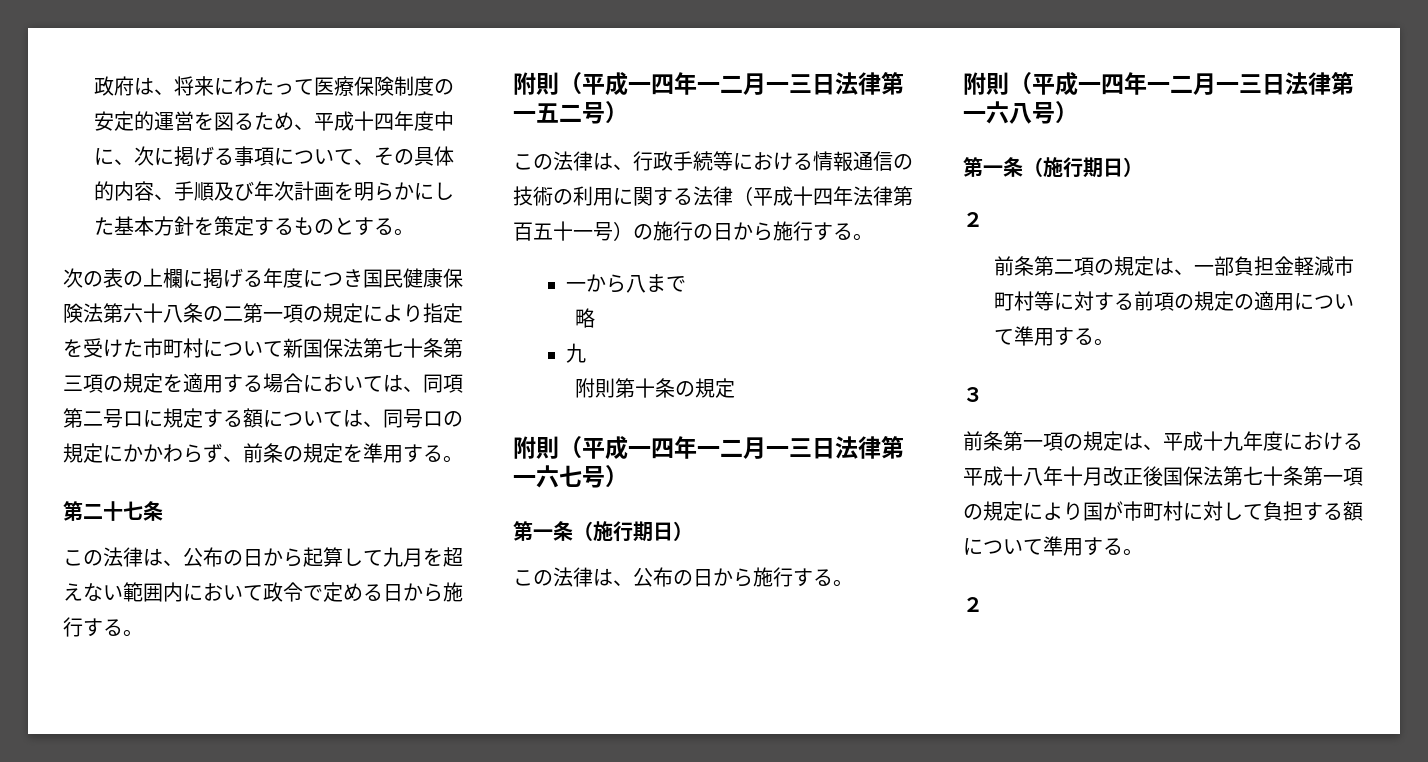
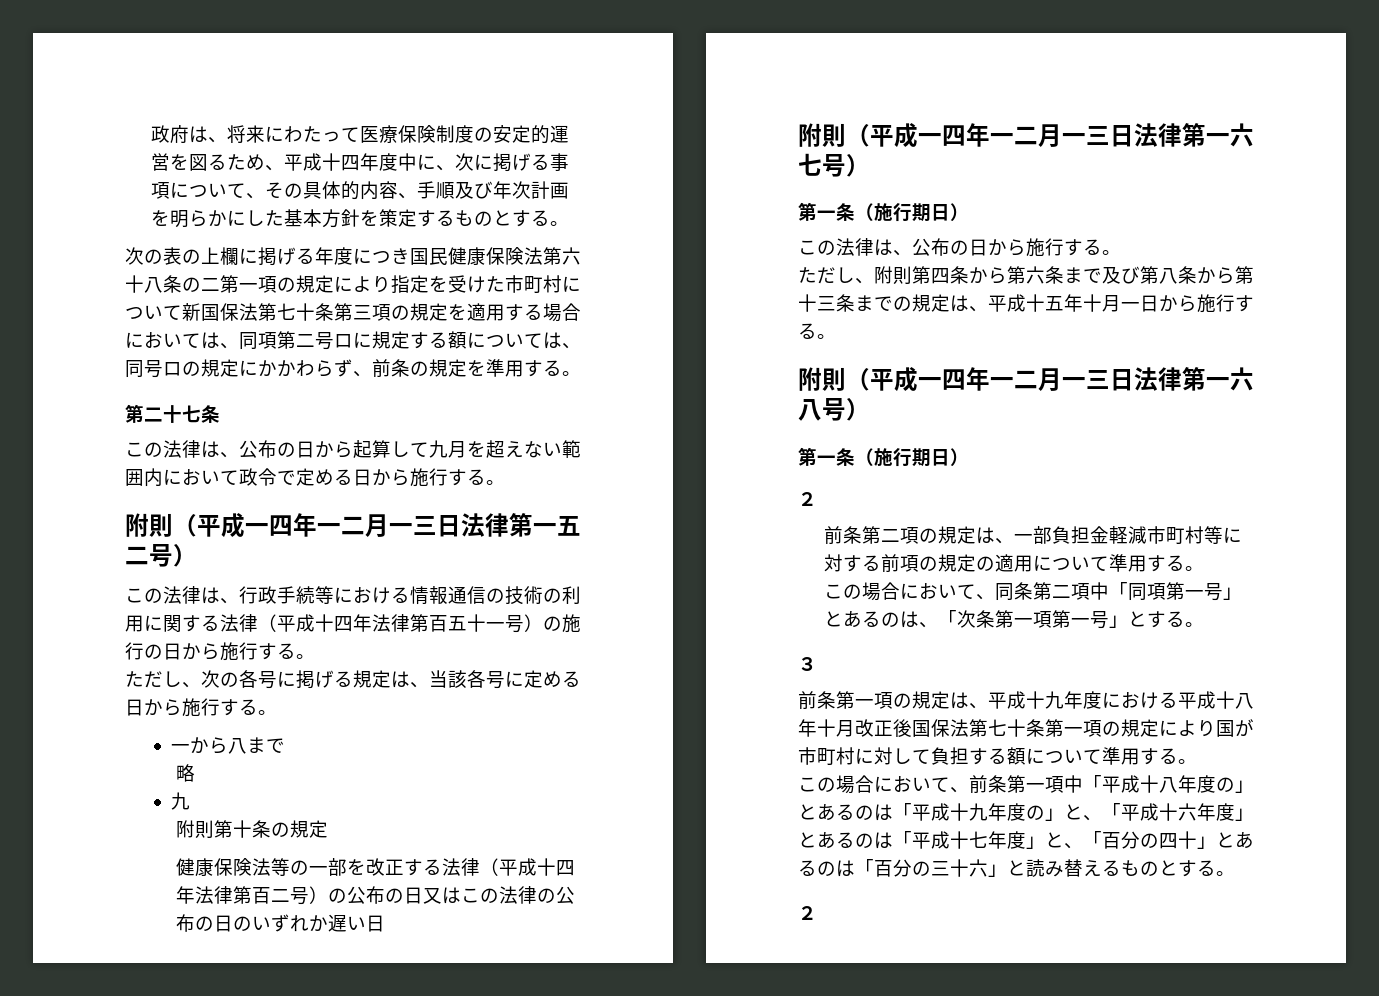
+ ただし、次の各号に掲げる規定は、当該各号に定める日から施行する。
+ 健康保険法等の一部を改正する法律（平成十四年法律第百二号）の公布の日又はこの法律の公布の日のいずれか遅い日
+ ただし、附則第四条から第六条まで及び第八条から第十三条までの規定は、平成十五年十月一日から施行する。
+ この場合において、同条第二項中「同項第一号」とあるのは、「次条第一項第一号」とする。
+ この場合において、前条第一項中「平成十八年度の」とあるのは「平成十九年度の」と、「平成十六年度」とあるのは「平成十七年度」と、「百分の四十」とあるのは「百分の三十六」と読み替えるものとする。

